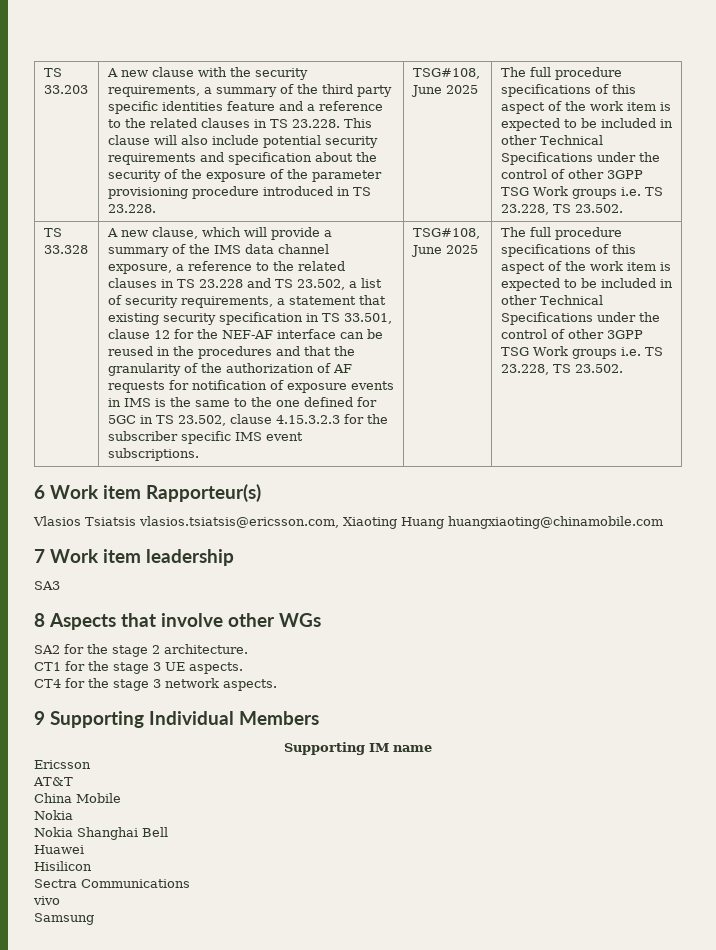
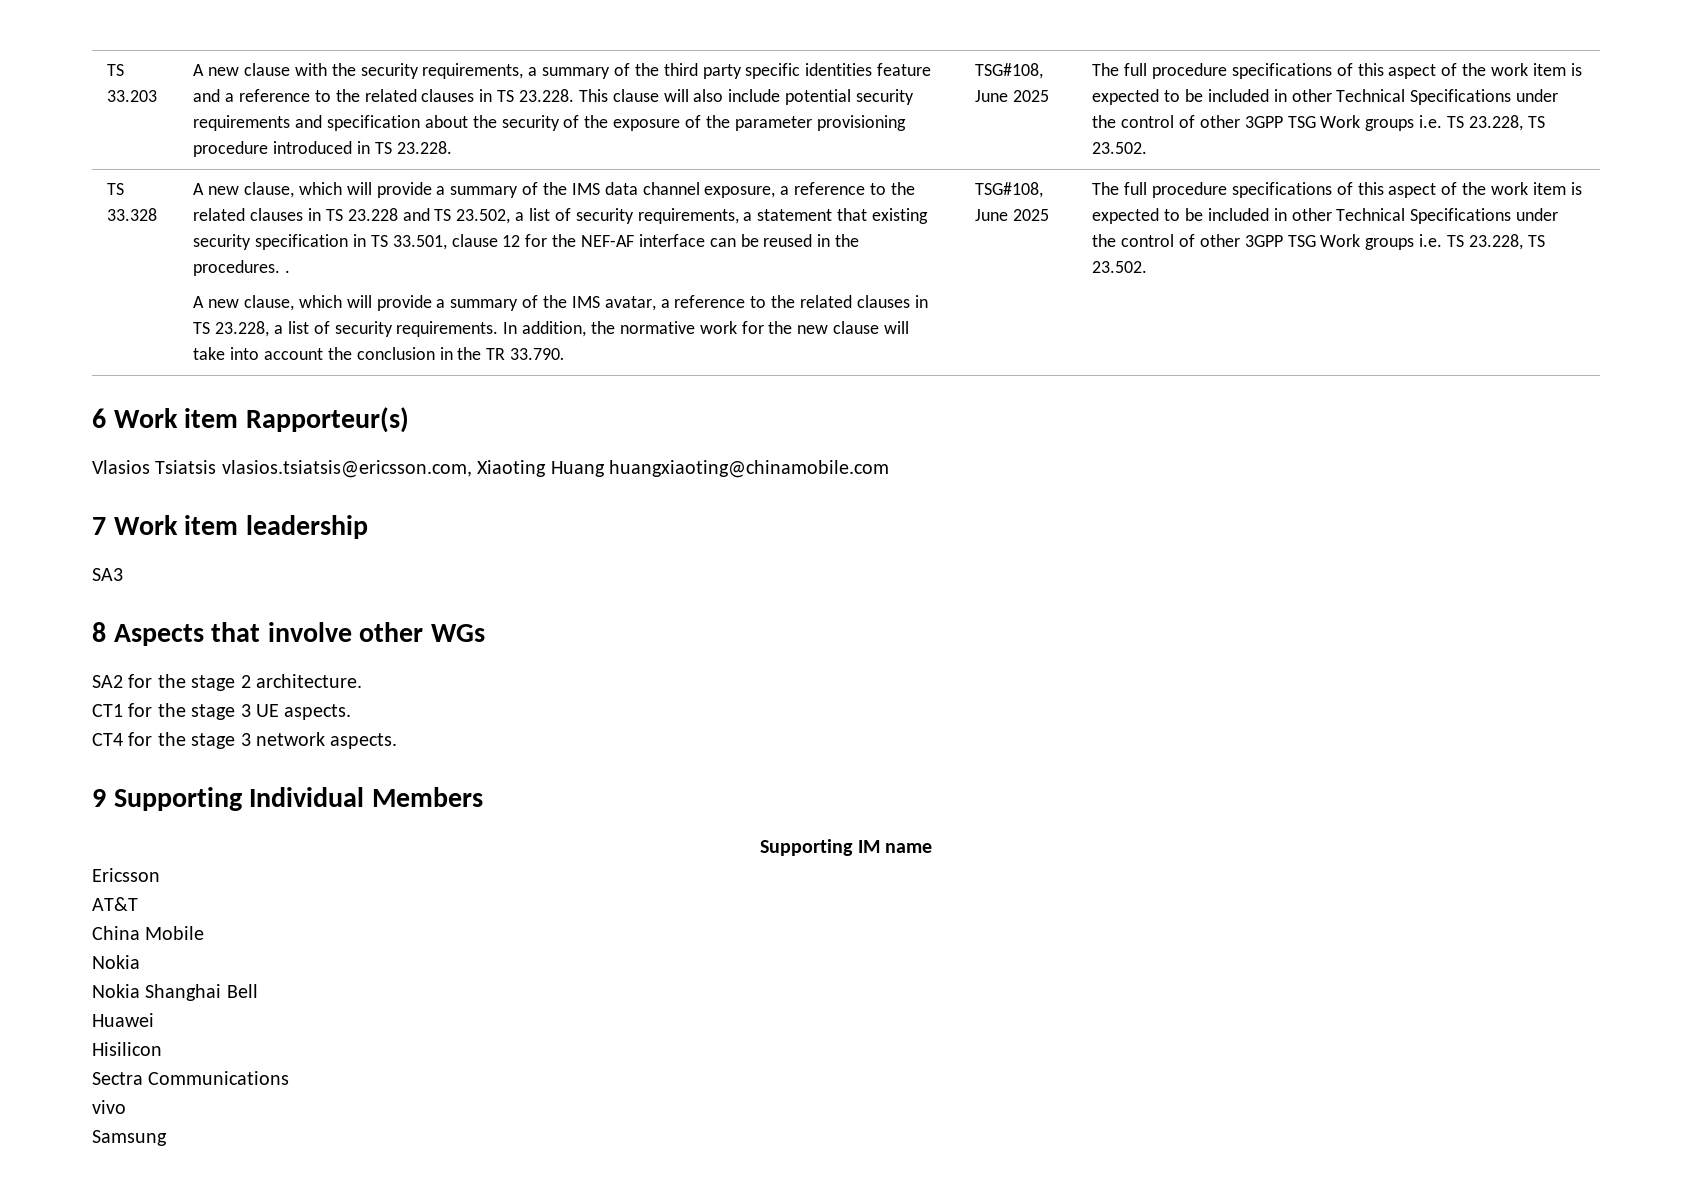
- A new clause, which will provide a summary of the IMS data channel exposure, a reference to the related clauses in TS 23.228 and TS 23.502, a list of security requirements, a statement that existing security specification in TS 33.501, clause 12 for the NEF-AF interface can be reused in the procedures and that the granularity of the authorization of AF requests for notification of exposure events in IMS is the same to the one defined for 5GC in TS 23.502, clause 4.15.3.2.3 for the subscriber specific IMS event subscriptions.
+ A new clause, which will provide a summary of the IMS data channel exposure, a reference to the related clauses in TS 23.228 and TS 23.502, a list of security requirements, a statement that existing security specification in TS 33.501, clause 12 for the NEF-AF interface can be reused in the procedures. .
+ A new clause, which will provide a summary of the IMS avatar, a reference to the related clauses in TS 23.228, a list of security requirements. In addition, the normative work for the new clause will take into account the conclusion in the TR 33.790.

